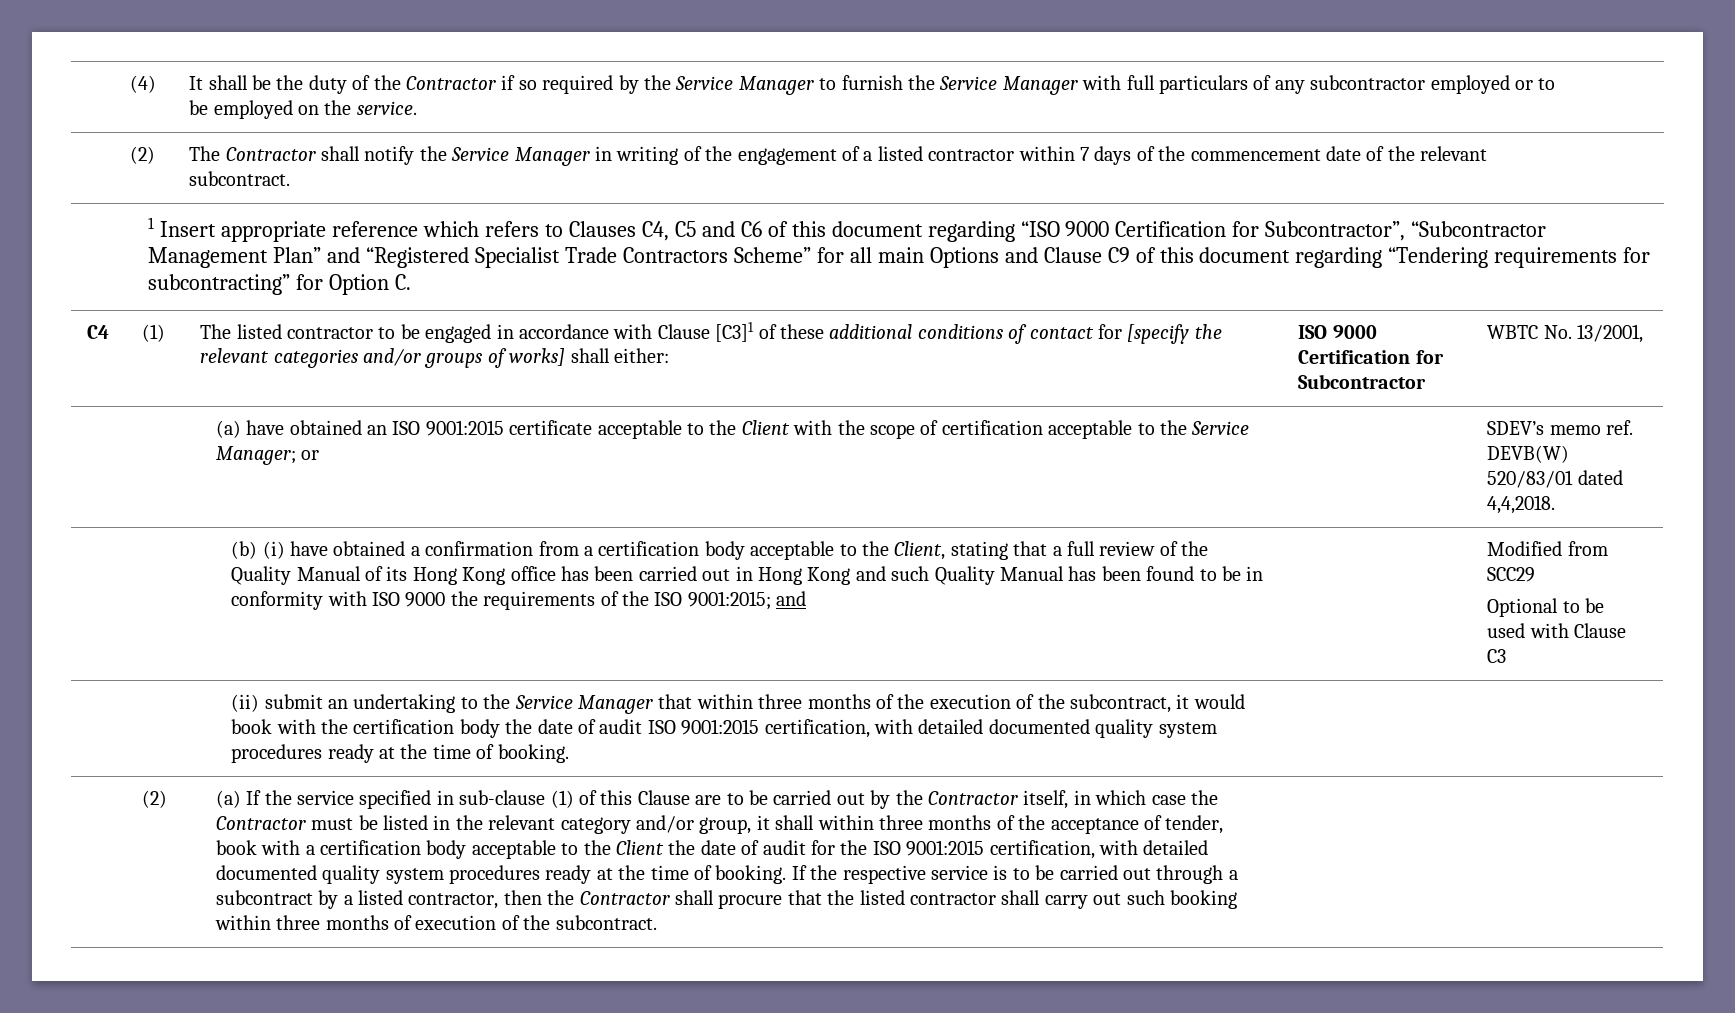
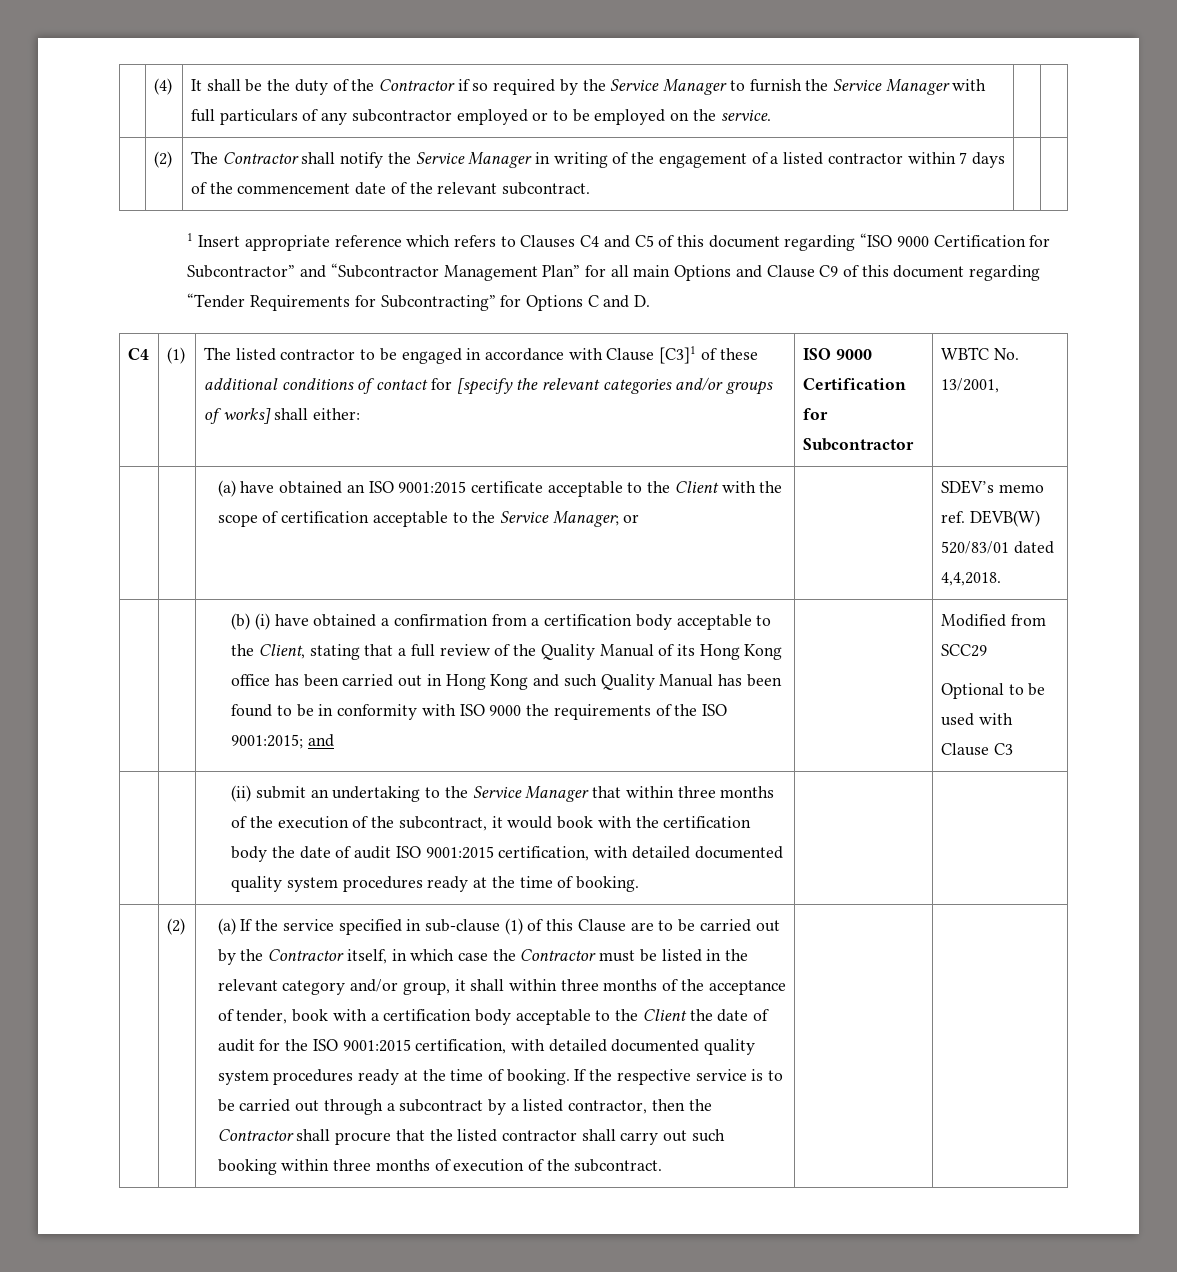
- 1 Insert appropriate reference which refers to Clauses C4, C5 and C6 of this document regarding “ISO 9000 Certification for Subcontractor”, “Subcontractor Management Plan” and “Registered Specialist Trade Contractors Scheme” for all main Options and Clause C9 of this document regarding “Tendering requirements for subcontracting” for Option C.
+ 1 Insert appropriate reference which refers to Clauses C4 and C5 of this document regarding “ISO 9000 Certification for Subcontractor” and “Subcontractor Management Plan” for all main Options and Clause C9 of this document regarding “Tender Requirements for Subcontracting” for Options C and D.

